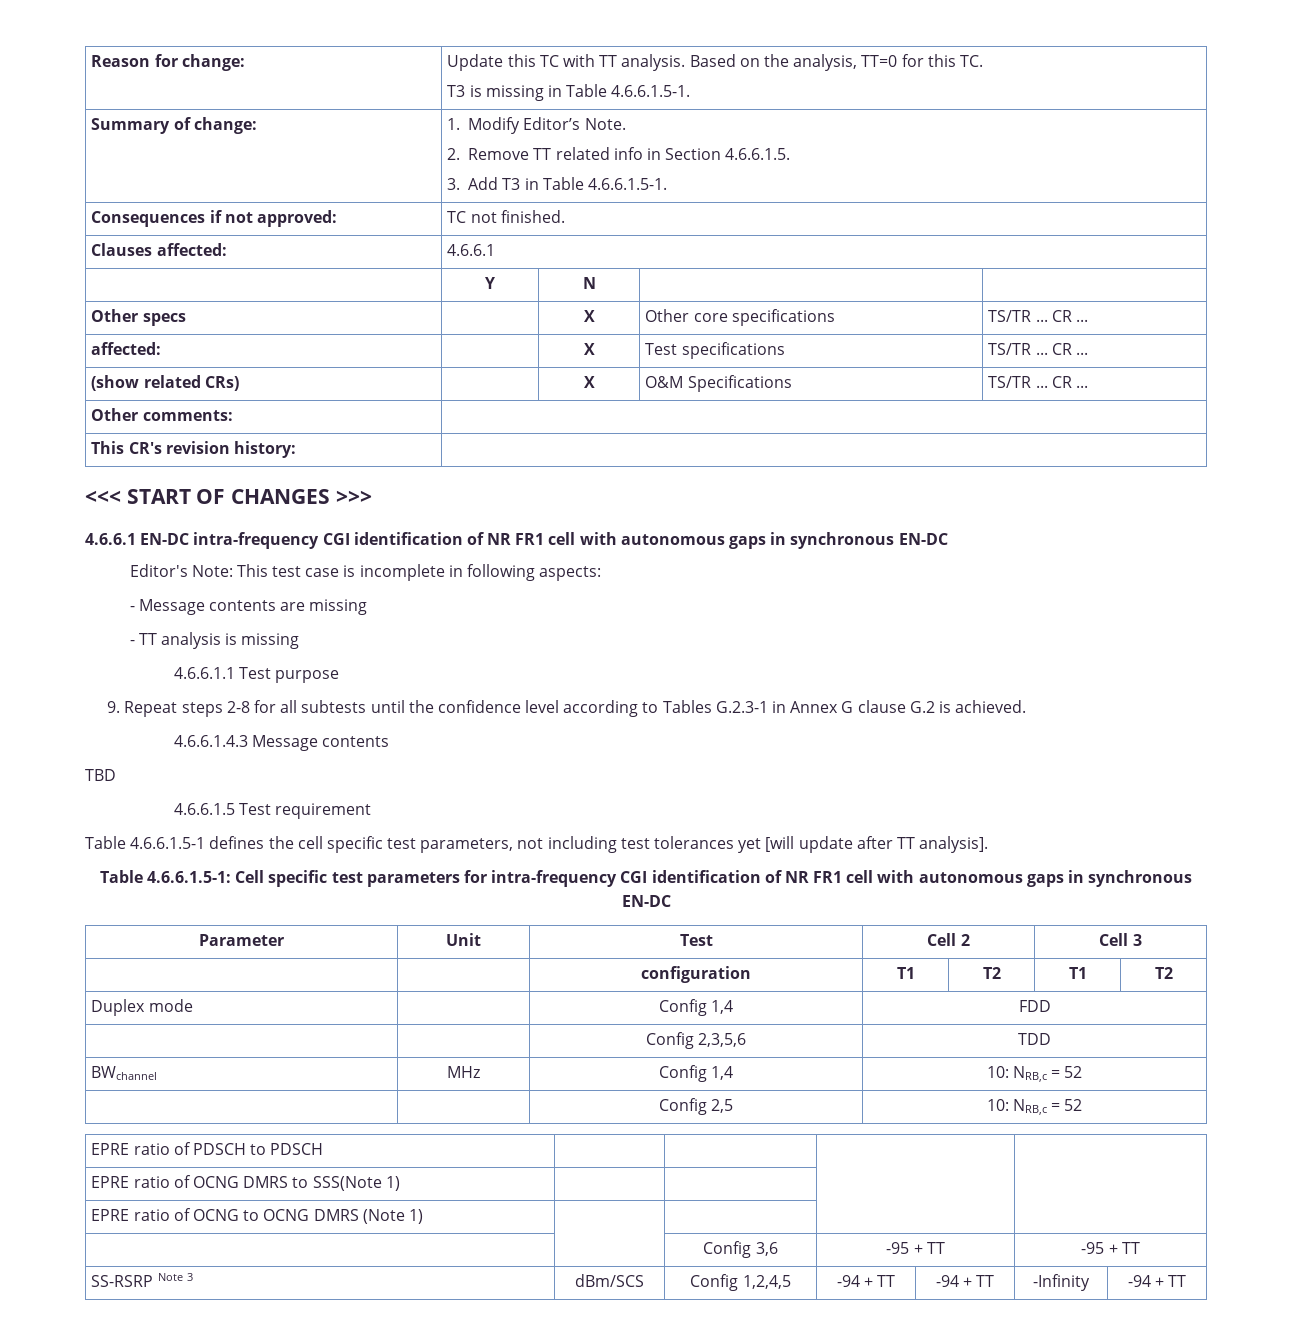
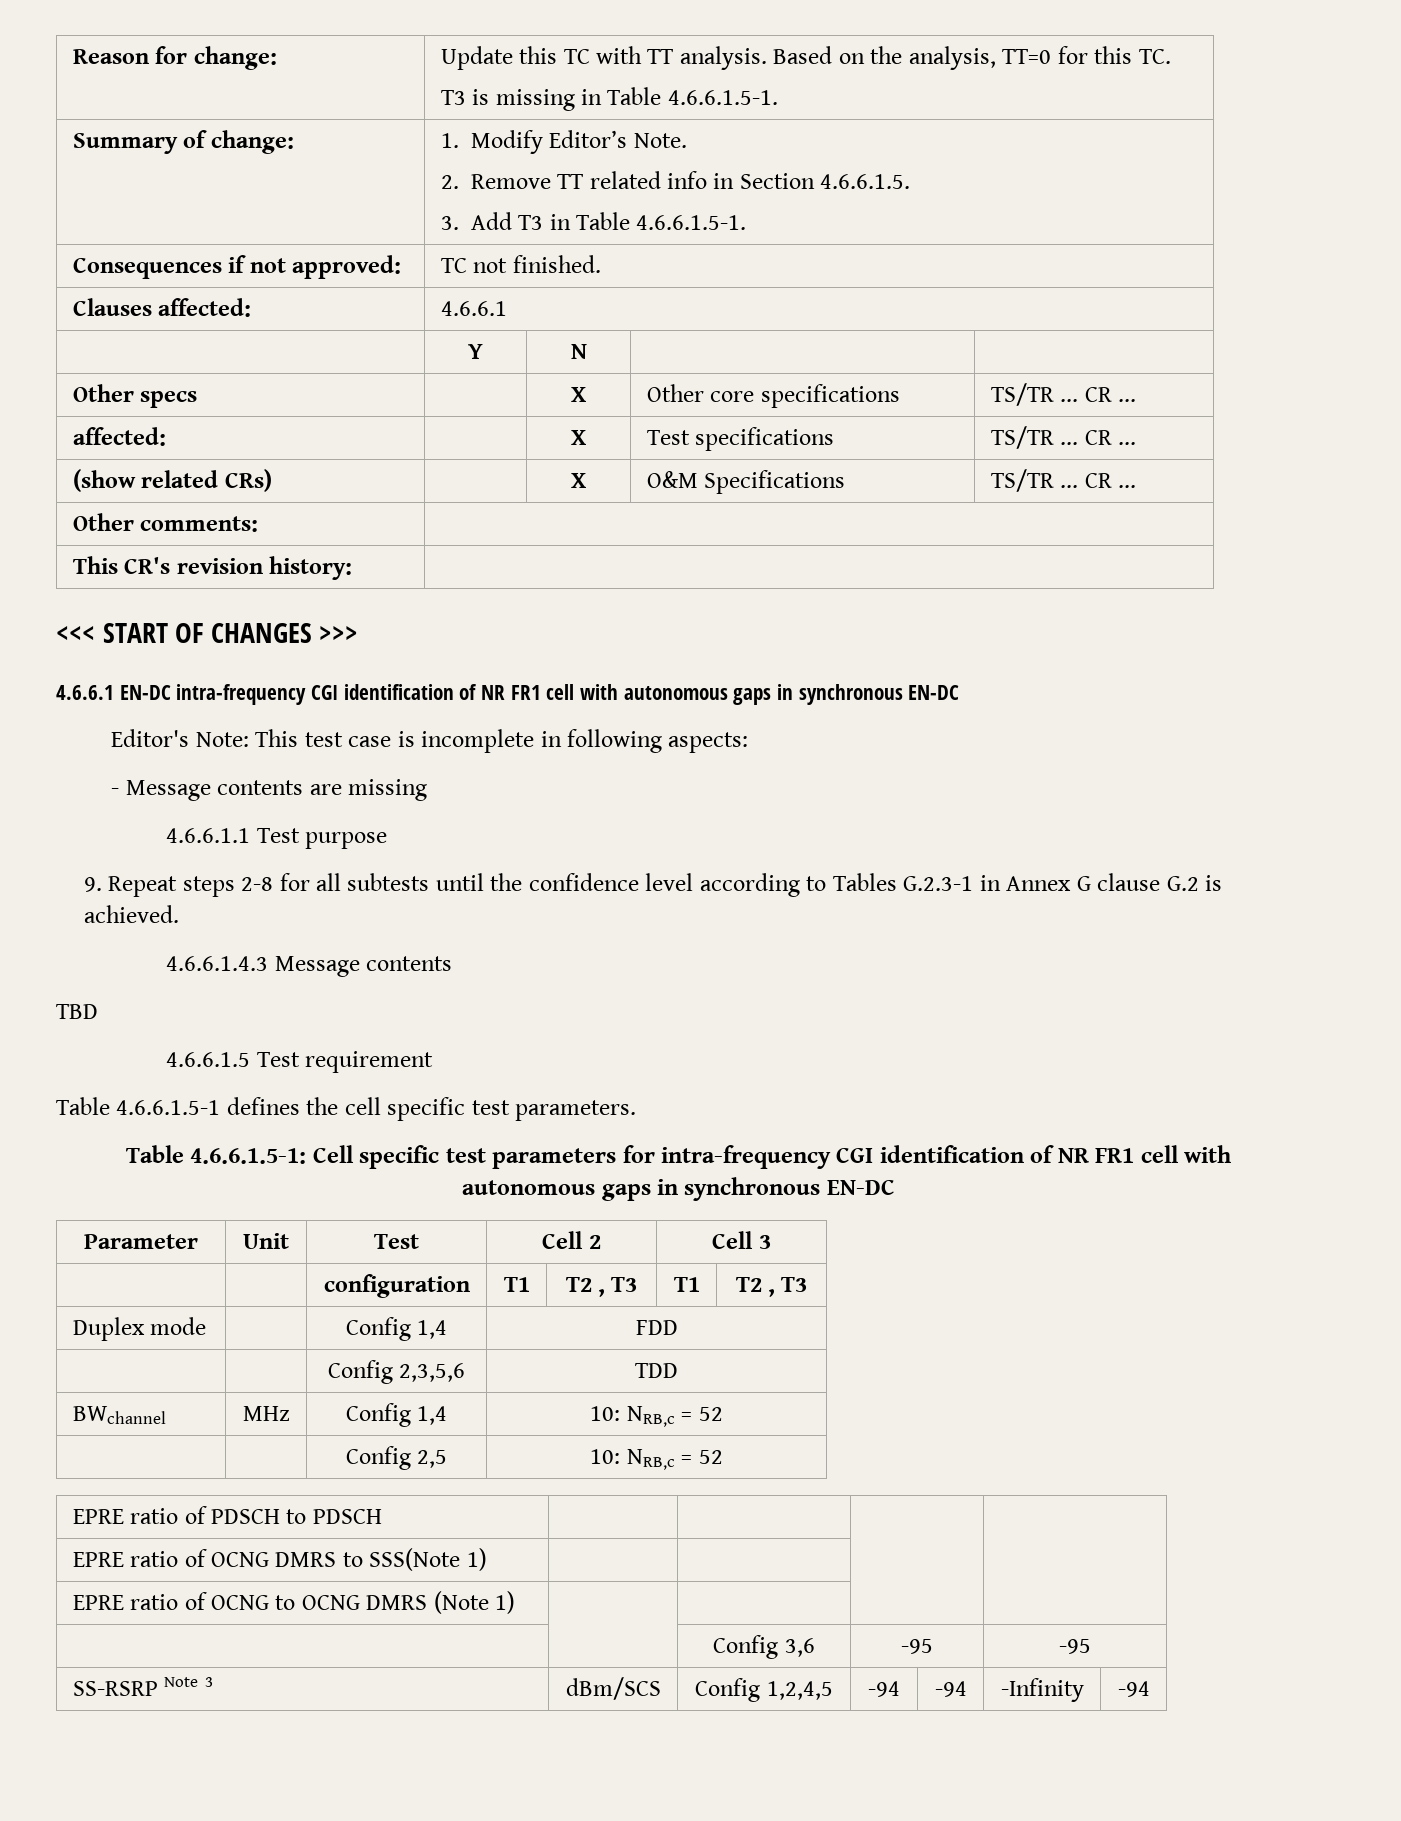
- - TT analysis is missing
- Table 4.6.6.1.5-1 defines the cell specific test parameters, not including test tolerances yet [will update after TT analysis].
+ Table 4.6.6.1.5-1 defines the cell specific test parameters.
- | | configuration | T1 | T2 | T1 | T2
+ | | configuration | T1 | T2 , T3 | T1 | T2 , T3
- | | Config 3,6 | -95 + TT | -95 + TT
+ | | Config 3,6 | -95 | -95
- SS-RSRP Note 3 | dBm/SCS | Config 1,2,4,5 | -94 + TT | -94 + TT | -Infinity | -94 + TT
+ SS-RSRP Note 3 | dBm/SCS | Config 1,2,4,5 | -94 | -94 | -Infinity | -94

